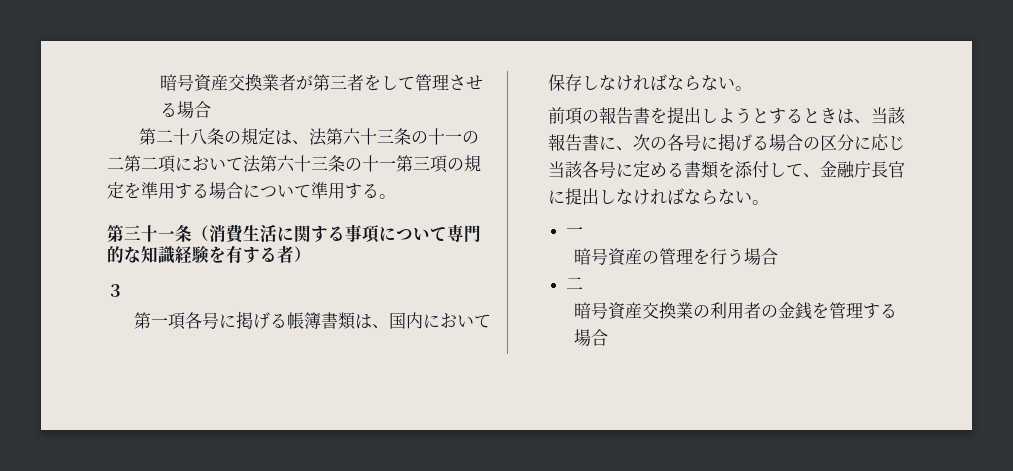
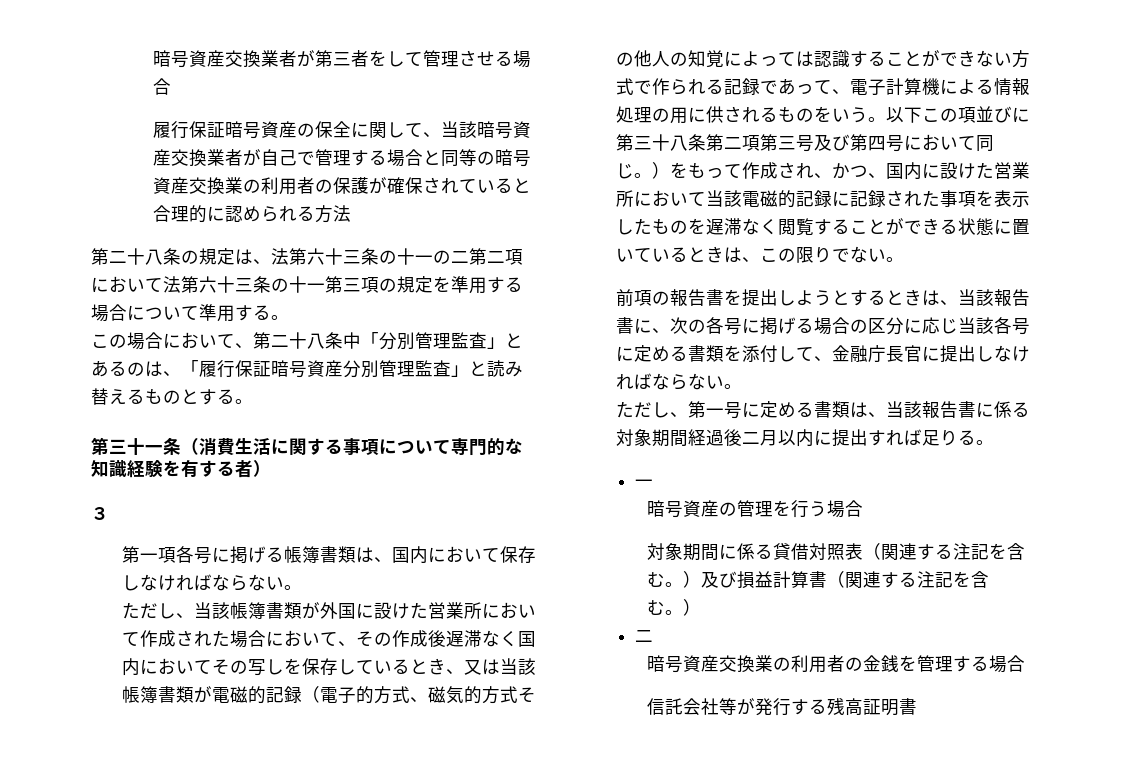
+ 履行保証暗号資産の保全に関して、当該暗号資産交換業者が自己で管理する場合と同等の暗号資産交換業の利用者の保護が確保されていると合理的に認められる方法
+ この場合において、第二十八条中「分別管理監査」とあるのは、「履行保証暗号資産分別管理監査」と読み替えるものとする。
+ ただし、当該帳簿書類が外国に設けた営業所において作成された場合において、その作成後遅滞なく国内においてその写しを保存しているとき、又は当該帳簿書類が電磁的記録（電子的方式、磁気的方式その他人の知覚によっては認識することができない方式で作られる記録であって、電子計算機による情報処理の用に供されるものをいう。以下この項並びに第三十八条第二項第三号及び第四号において同じ。）をもって作成され、かつ、国内に設けた営業所において当該電磁的記録に記録された事項を表示したものを遅滞なく閲覧することができる状態に置いているときは、この限りでない。
+ ただし、第一号に定める書類は、当該報告書に係る対象期間経過後二月以内に提出すれば足りる。
+ 対象期間に係る貸借対照表（関連する注記を含む。）及び損益計算書（関連する注記を含む。）
+ 信託会社等が発行する残高証明書

